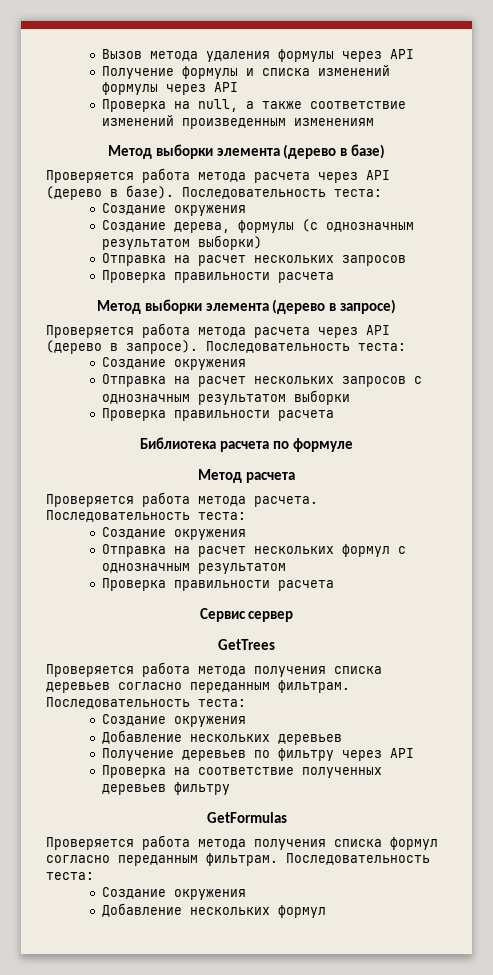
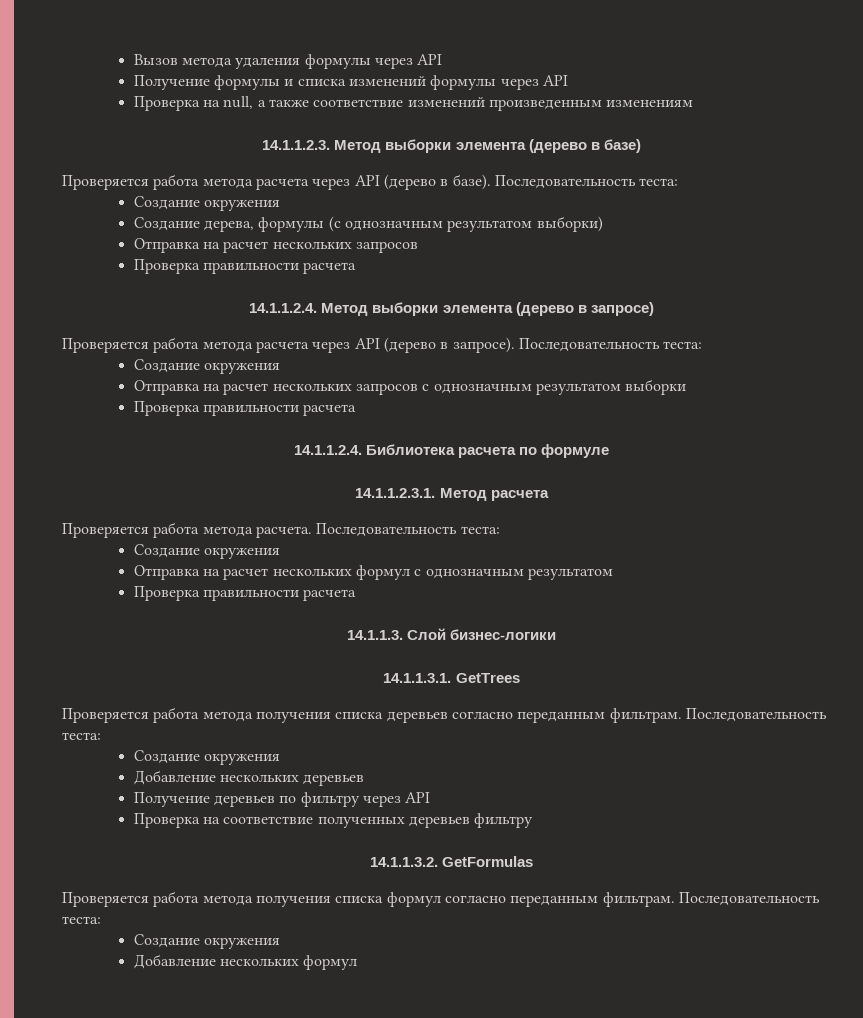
- Метод выборки элемента (дерево в базе)
+ 14.1.1.2.3. Метод выборки элемента (дерево в базе)
- Метод выборки элемента (дерево в запросе)
+ 14.1.1.2.4. Метод выборки элемента (дерево в запросе)
- Библиотека расчета по формуле
+ 14.1.1.2.4. Библиотека расчета по формуле
- Метод расчета
+ 14.1.1.2.3.1. Метод расчета
- Сервис сервер
- GetTrees
+ 14.1.1.3. Слой бизнес-логики
+ 14.1.1.3.1. GetTrees
- GetFormulas
+ 14.1.1.3.2. GetFormulas

